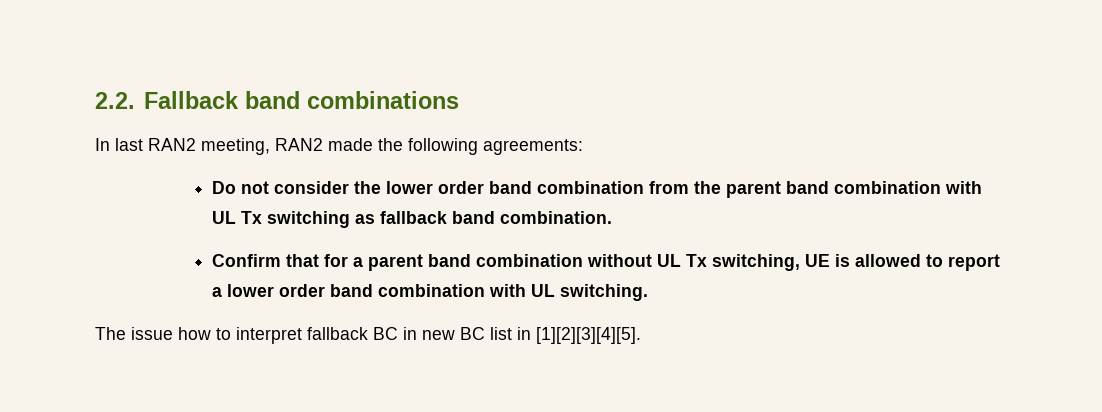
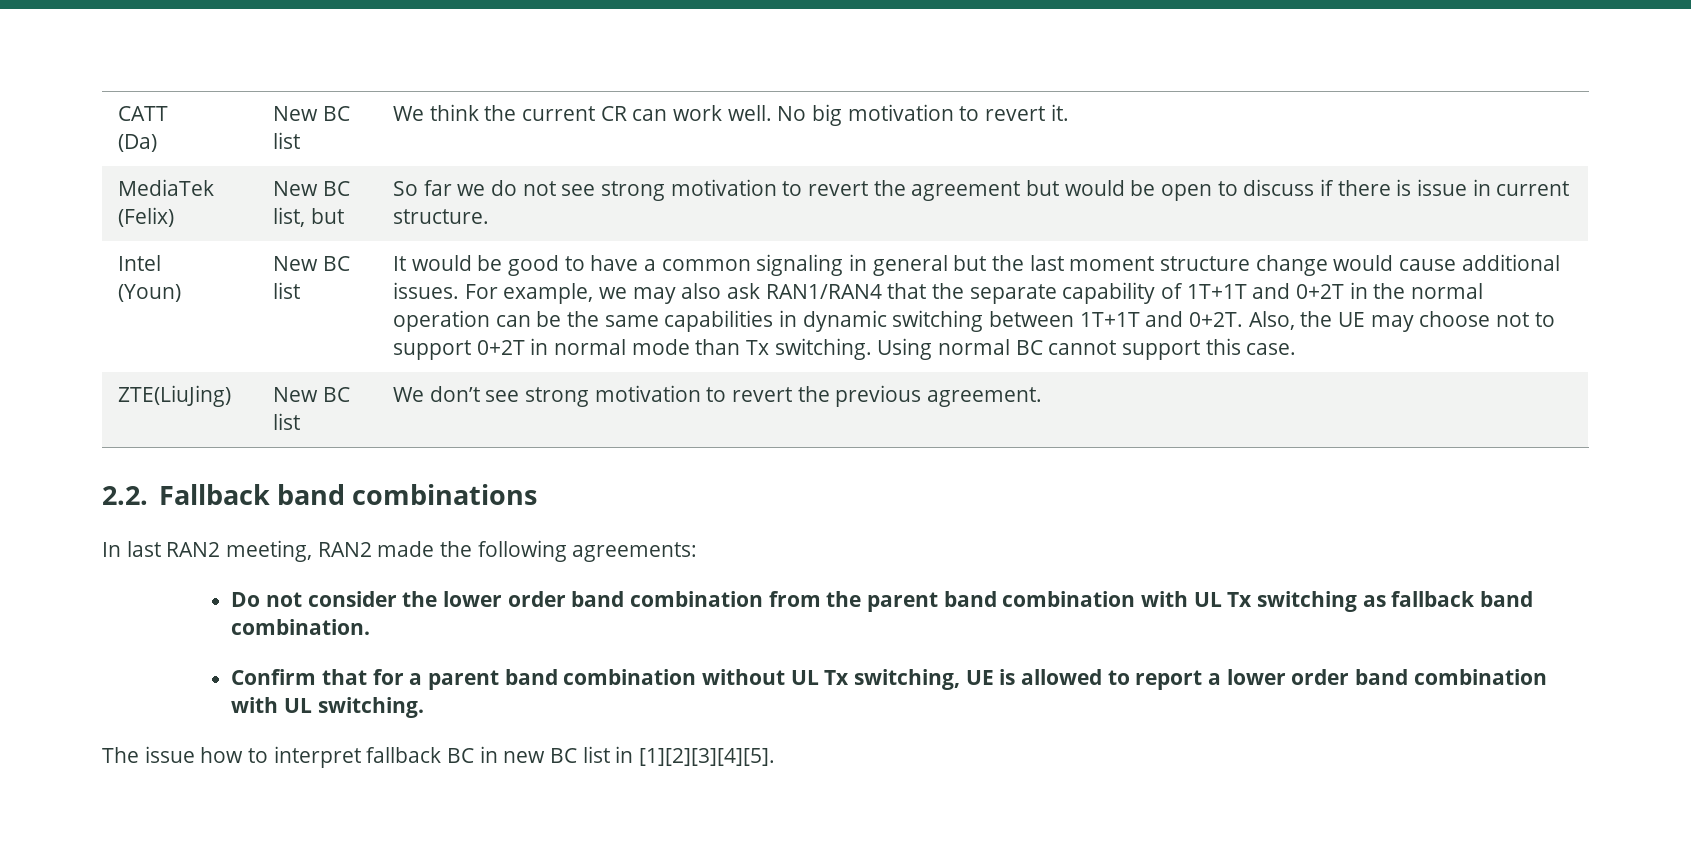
+ CATT
+ (Da) | New BC list | We think the current CR can work well. No big motivation to revert it.
+ MediaTek (Felix) | New BC list, but | So far we do not see strong motivation to revert the agreement but would be open to discuss if there is issue in current structure.
+ Intel
+ (Youn) | New BC list | It would be good to have a common signaling in general but the last moment structure change would cause additional issues. For example, we may also ask RAN1/RAN4 that the separate capability of 1T+1T and 0+2T in the normal operation can be the same capabilities in dynamic switching between 1T+1T and 0+2T. Also, the UE may choose not to support 0+2T in normal mode than Tx switching. Using normal BC cannot support this case.
+ ZTE(LiuJing) | New BC list | We don’t see strong motivation to revert the previous agreement.

